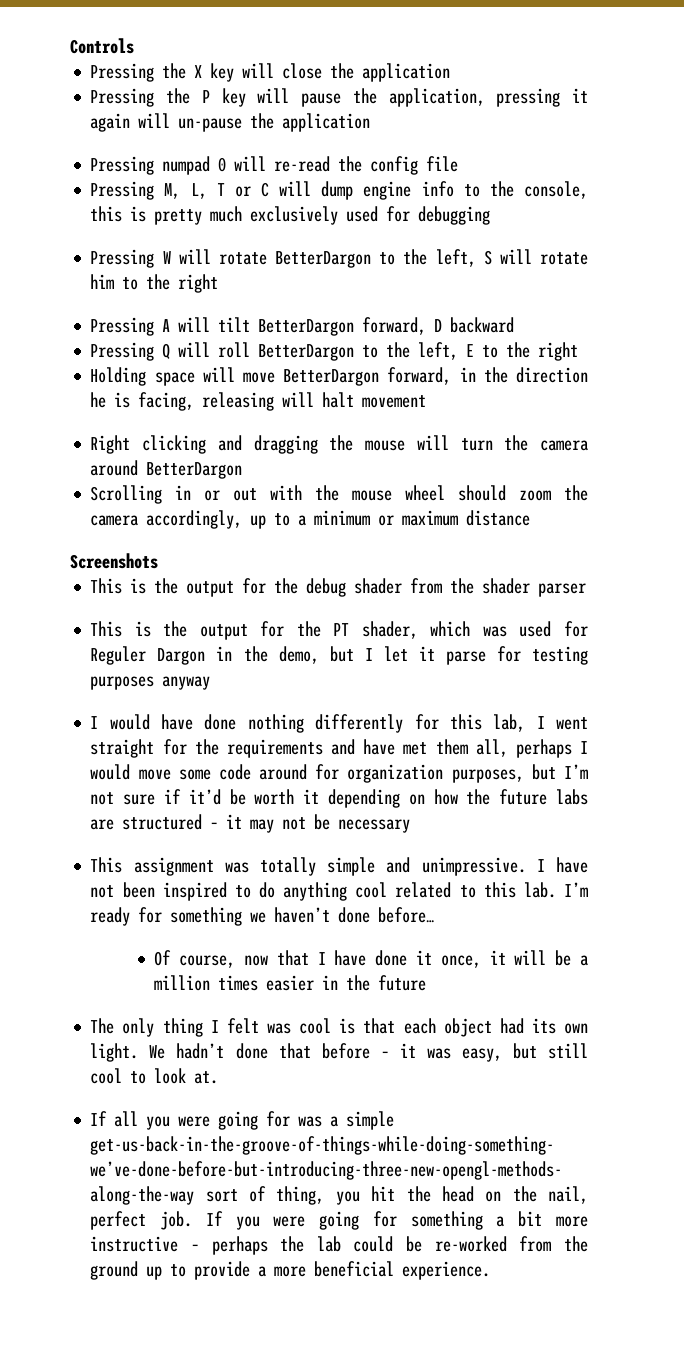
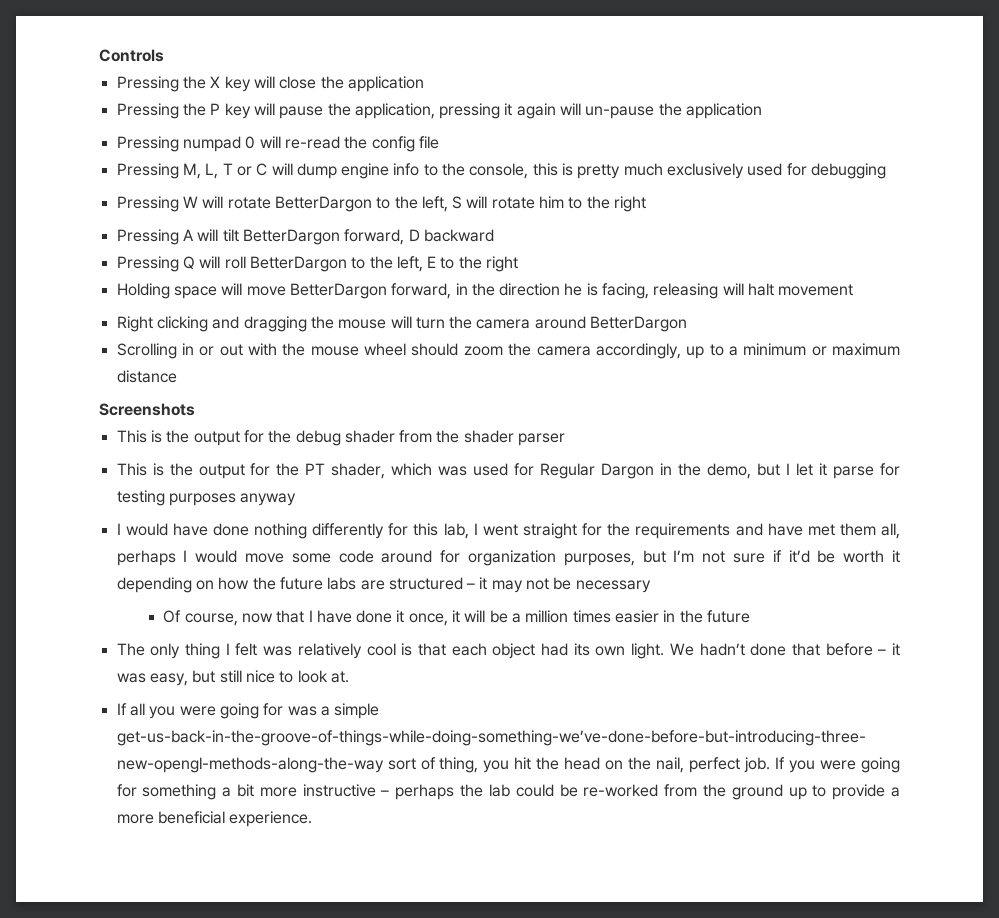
- This is the output for the PT shader, which was used for Reguler Dargon in the demo, but I let it parse for testing purposes anyway
+ This is the output for the PT shader, which was used for Regular Dargon in the demo, but I let it parse for testing purposes anyway
- This assignment was totally simple and unimpressive. I have not been inspired to do anything cool related to this lab. I’m ready for something we haven’t done before…
- The only thing I felt was cool is that each object had its own light.
+ The only thing I felt was relatively cool is that each object had its own light.
- We hadn’t done that before – it was easy, but still cool to look at.
+ We hadn’t done that before – it was easy, but still nice to look at.

